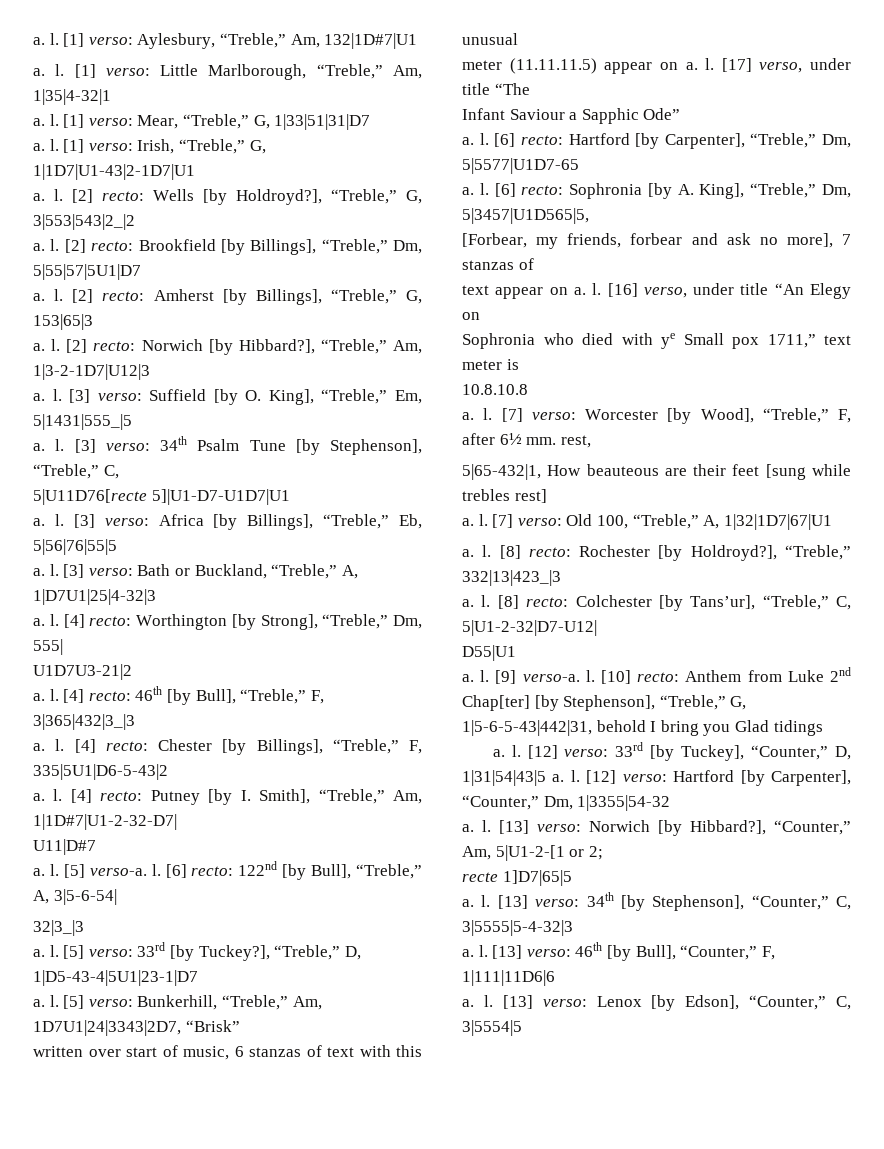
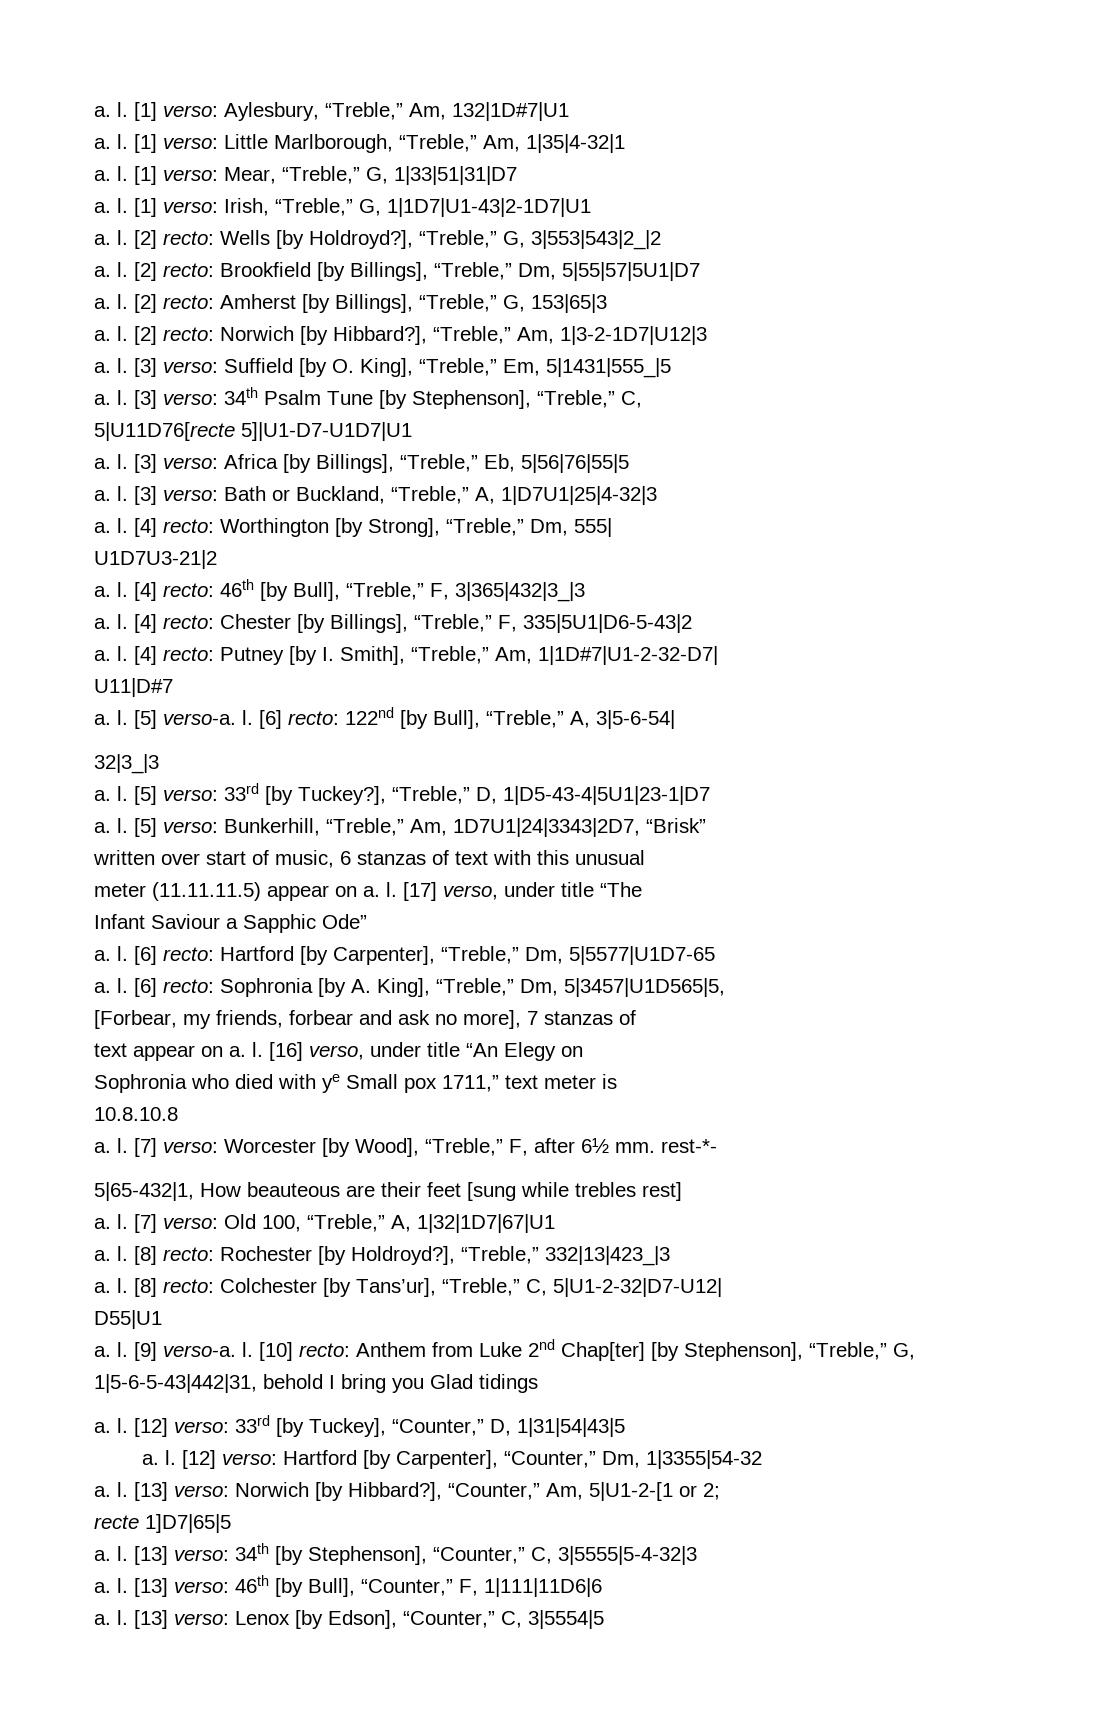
- [7] verso: Worcester [by Wood], “Treble,” F, after 6½ mm. rest,
+ [7] verso: Worcester [by Wood], “Treble,” F, after 6½ mm. rest-*-
- [12] verso: 33rd [by Tuckey], “Counter,” D, 1|31|54|43|5 a. l.
+ [12] verso: 33rd [by Tuckey], “Counter,” D, 1|31|54|43|5
+ a. l.

